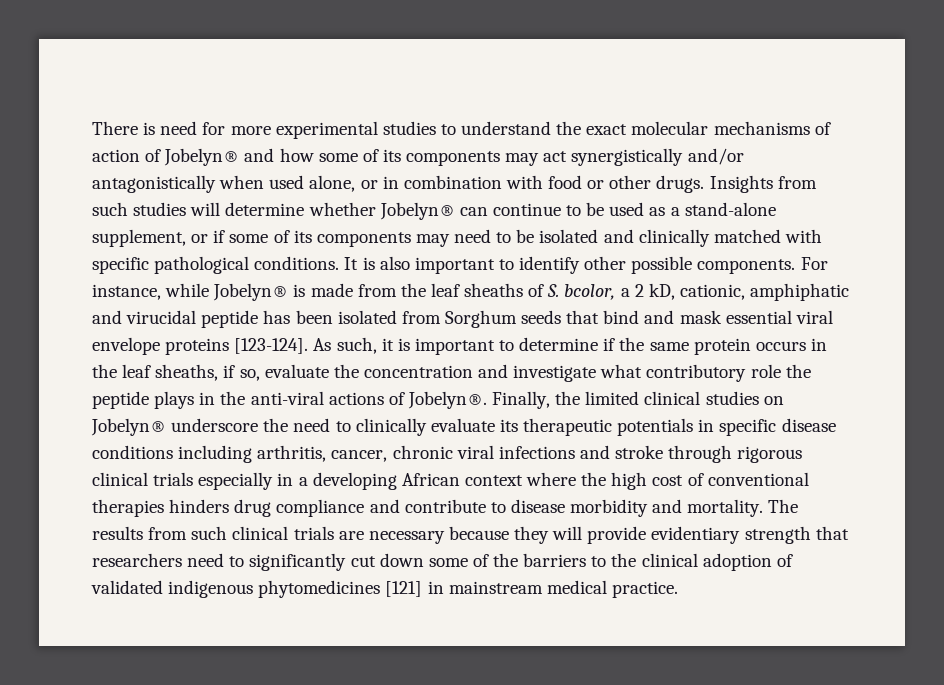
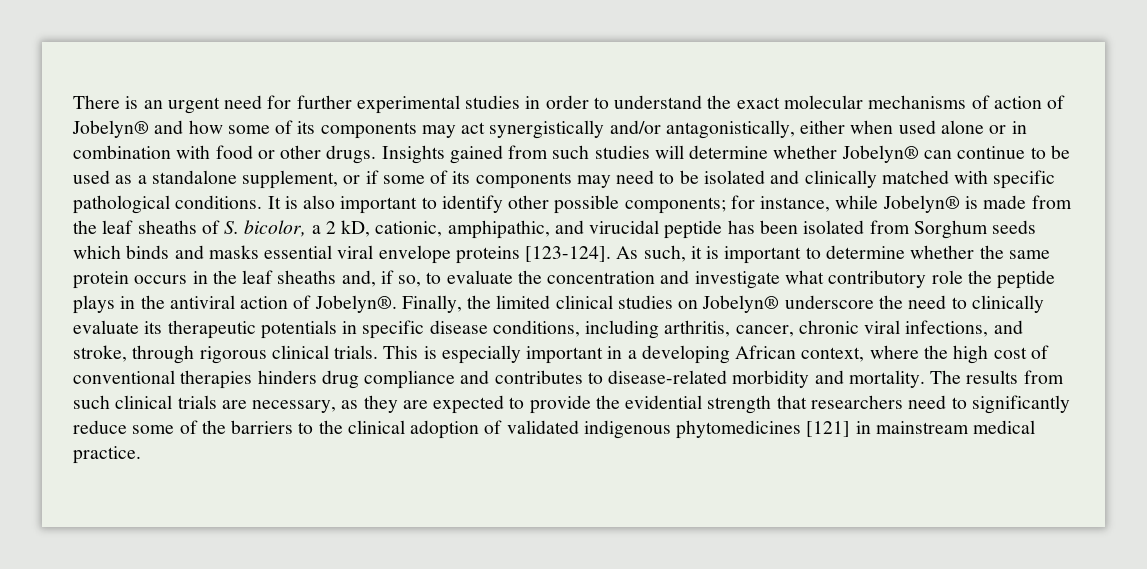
- There is need for more experimental studies to understand the exact molecular mechanisms of action of Jobelyn® and how some of its components may act synergistically and/or antagonistically when used alone, or in combination with food or other drugs.
+ There is an urgent need for further experimental studies in order to understand the exact molecular mechanisms of action of Jobelyn® and how some of its components may act synergistically and/or antagonistically, either when used alone or in combination with food or other drugs.
- Insights from such studies will determine whether Jobelyn® can continue to be used as a stand-alone supplement, or if some of its components may need to be isolated and clinically matched with specific pathological conditions.
+ Insights gained from such studies will determine whether Jobelyn® can continue to be used as a standalone supplement, or if some of its components may need to be isolated and clinically matched with specific pathological conditions.
- It is also important to identify other possible components. For instance, while Jobelyn® is made from the leaf sheaths of S. bcolor, a 2 kD, cationic, amphiphatic and virucidal peptide has been isolated from Sorghum seeds that bind and mask essential viral envelope proteins [123-124].
+ It is also important to identify other possible components; for instance, while Jobelyn® is made from the leaf sheaths of S. bicolor, a 2 kD, cationic, amphipathic, and virucidal peptide has been isolated from Sorghum seeds which binds and masks essential viral envelope proteins [123-124].
- As such, it is important to determine if the same protein occurs in the leaf sheaths, if so, evaluate the concentration and investigate what contributory role the peptide plays in the anti-viral actions of Jobelyn®.
+ As such, it is important to determine whether the same protein occurs in the leaf sheaths and, if so, to evaluate the concentration and investigate what contributory role the peptide plays in the antiviral action of Jobelyn®.
- Finally, the limited clinical studies on Jobelyn® underscore the need to clinically evaluate its therapeutic potentials in specific disease conditions including arthritis, cancer, chronic viral infections and stroke through rigorous clinical trials especially in a developing African context where the high cost of conventional therapies hinders drug compliance and contribute to disease morbidity and mortality.
+ Finally, the limited clinical studies on Jobelyn® underscore the need to clinically evaluate its therapeutic potentials in specific disease conditions, including arthritis, cancer, chronic viral infections, and stroke, through rigorous clinical trials. This is especially important in a developing African context, where the high cost of conventional therapies hinders drug compliance and contributes to disease-related morbidity and mortality.
- The results from such clinical trials are necessary because they will provide evidentiary strength that researchers need to significantly cut down some of the barriers to the clinical adoption of validated indigenous phytomedicines [121] in mainstream medical practice.
+ The results from such clinical trials are necessary, as they are expected to provide the evidential strength that researchers need to significantly reduce some of the barriers to the clinical adoption of validated indigenous phytomedicines [121] in mainstream medical practice.

